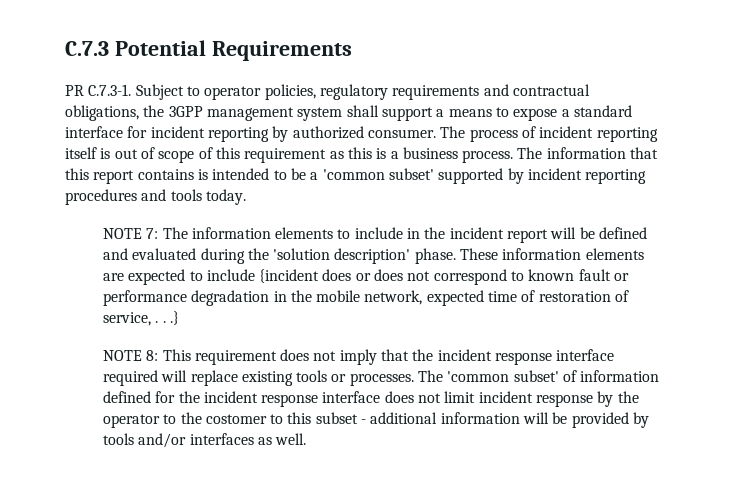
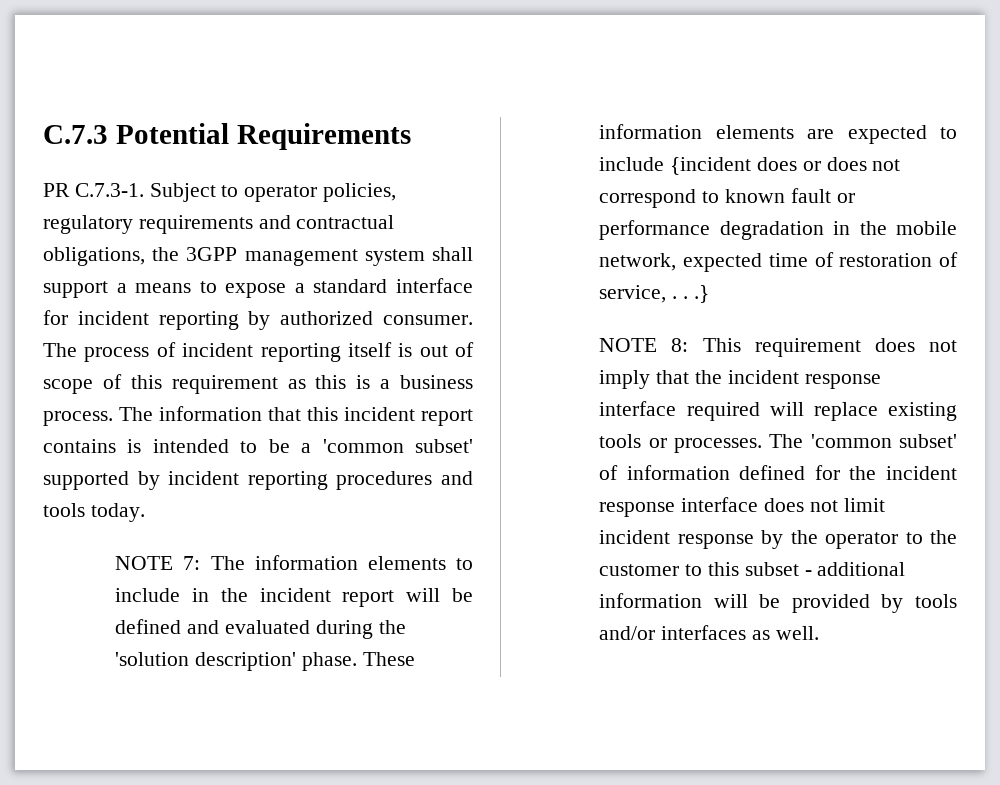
- The information that this report contains is intended to be a 'common subset' supported by incident reporting procedures and tools today.
+ The information that this incident report contains is intended to be a 'common subset' supported by incident reporting procedures and tools today.
- The 'common subset' of information defined for the incident response interface does not limit incident response by the operator to the costomer to this subset - additional information will be provided by tools and/or interfaces as well.
+ The 'common subset' of information defined for the incident response interface does not limit incident response by the operator to the customer to this subset - additional information will be provided by tools and/or interfaces as well.

